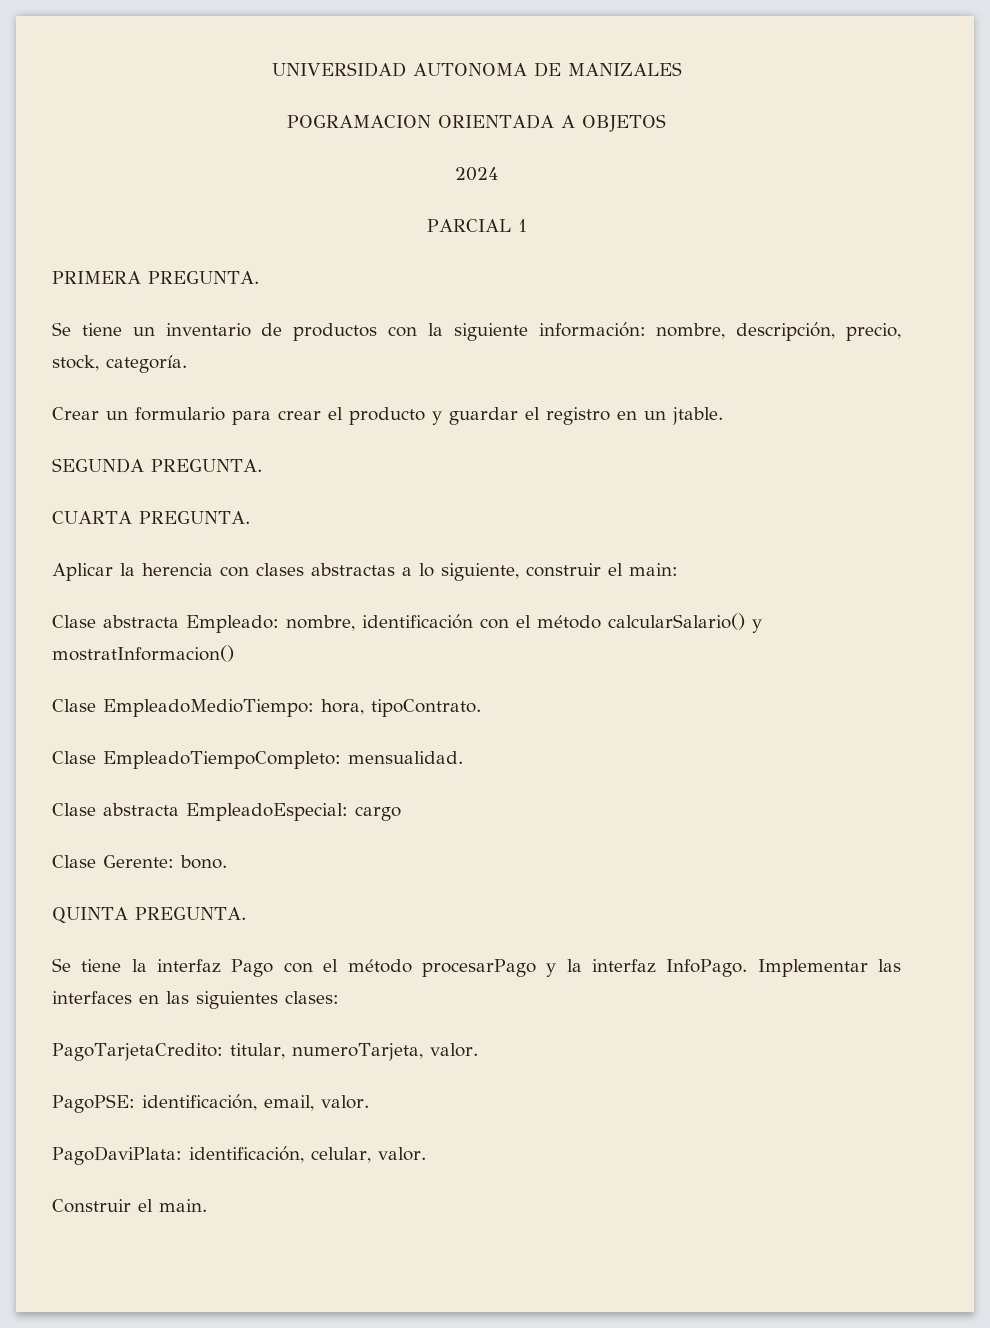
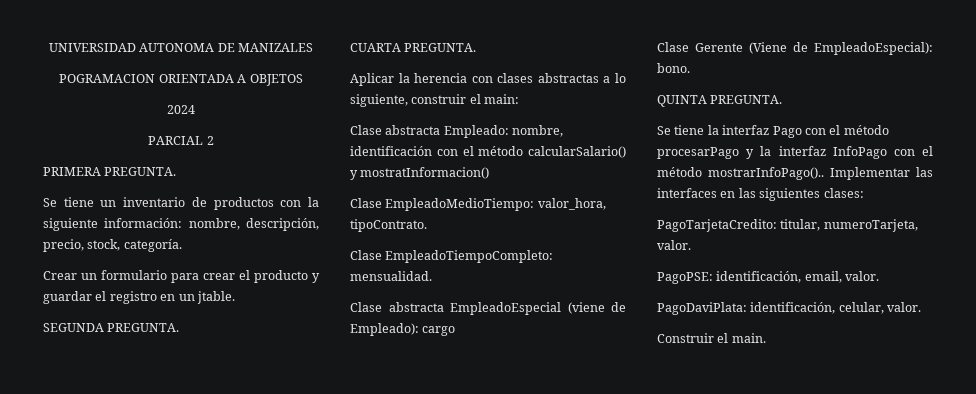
- PARCIAL 1
+ PARCIAL 2
- Clase EmpleadoMedioTiempo: hora, tipoContrato.
+ Clase EmpleadoMedioTiempo: valor_hora, tipoContrato.
- Clase abstracta EmpleadoEspecial: cargo
- Clase Gerente: bono.
+ Clase abstracta EmpleadoEspecial (viene de Empleado): cargo
+ Clase Gerente (Viene de EmpleadoEspecial): bono.
- Se tiene la interfaz Pago con el método procesarPago y la interfaz InfoPago.
+ Se tiene la interfaz Pago con el método procesarPago y la interfaz InfoPago con el método mostrarInfoPago()..

